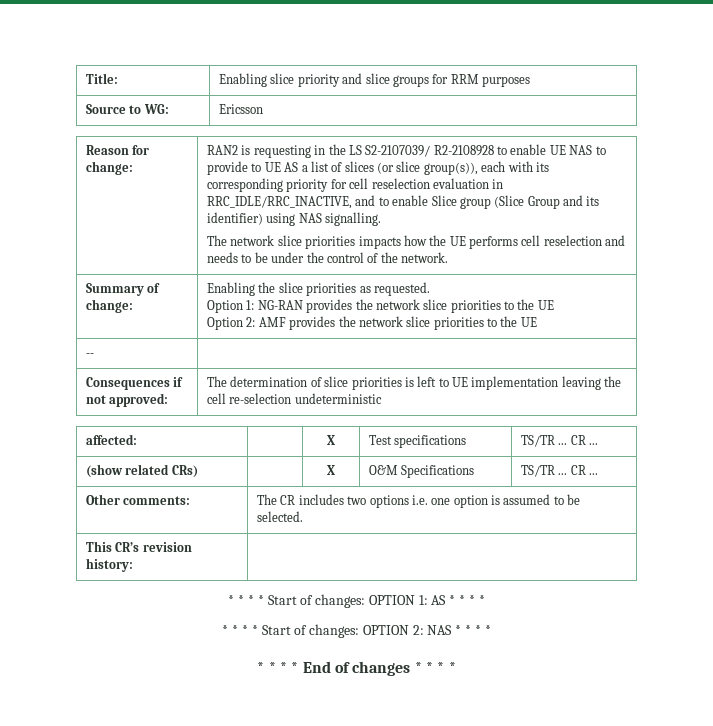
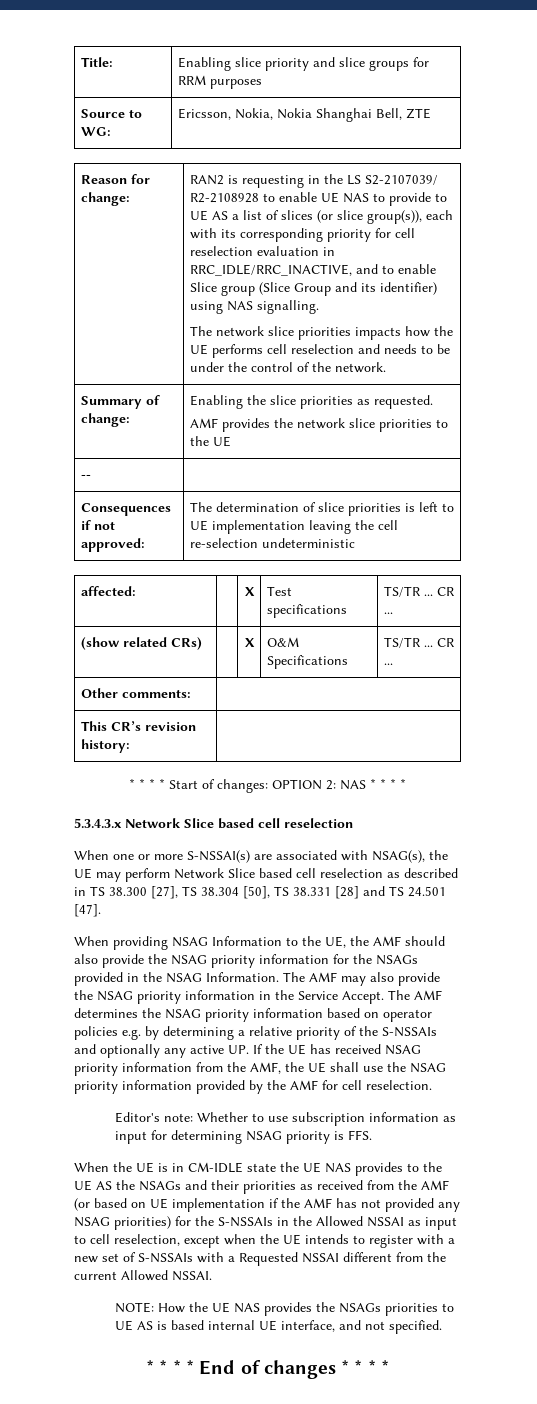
- Source to WG: | Ericsson
+ Source to WG: | Ericsson, Nokia, Nokia Shanghai Bell, ZTE
  Summary of change: | Enabling the slice priorities as requested.
- Option 1: NG-RAN provides the network slice priorities to the UE
- Option 2: AMF provides the network slice priorities to the UE
+ AMF provides the network slice priorities to the UE
- Other comments: | The CR includes two options i.e. one option is assumed to be selected.
+ Other comments: |
  This CR’s revision history: |
- * * * * Start of changes: OPTION 1: AS * * * *
+ 5.3.4.3.x Network Slice based cell reselection
+ When one or more S-NSSAI(s) are associated with NSAG(s), the UE may perform Network Slice based cell reselection as described in TS 38.300 [27], TS 38.304 [50], TS 38.331 [28] and TS 24.501 [47].
+ When providing NSAG Information to the UE, the AMF should also provide the NSAG priority information for the NSAGs provided in the NSAG Information. The AMF may also provide the NSAG priority information in the Service Accept. The AMF determines the NSAG priority information based on operator policies e.g. by determining a relative priority of the S-NSSAIs and optionally any active UP. If the UE has received NSAG priority information from the AMF, the UE shall use the NSAG priority information provided by the AMF for cell reselection.
+ Editor's note: Whether to use subscription information as input for determining NSAG priority is FFS.
+ When the UE is in CM-IDLE state the UE NAS provides to the UE AS the NSAGs and their priorities as received from the AMF (or based on UE implementation if the AMF has not provided any NSAG priorities) for the S-NSSAIs in the Allowed NSSAI as input to cell reselection, except when the UE intends to register with a new set of S-NSSAIs with a Requested NSSAI different from the current Allowed NSSAI.
+ NOTE: How the UE NAS provides the NSAGs priorities to UE AS is based internal UE interface, and not specified.

